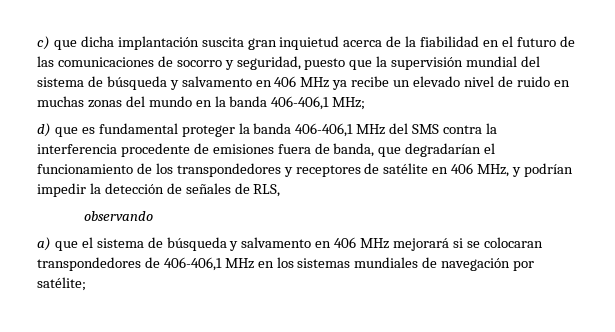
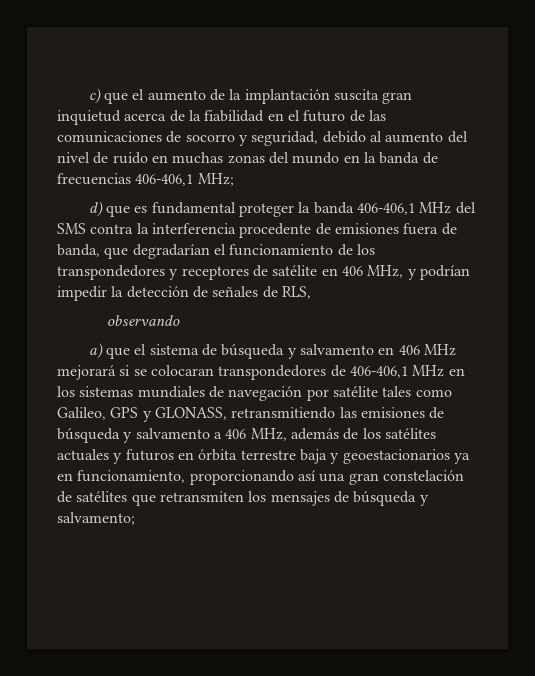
- c) que dicha implantación suscita gran inquietud acerca de la fiabilidad en el futuro de las comunicaciones de socorro y seguridad, puesto que la supervisión mundial del sistema de búsqueda y salvamento en 406 MHz ya recibe un elevado nivel de ruido en muchas zonas del mundo en la banda 406-406,1 MHz;
+ c) que el aumento de la implantación suscita gran inquietud acerca de la fiabilidad en el futuro de las comunicaciones de socorro y seguridad, debido al aumento del nivel de ruido en muchas zonas del mundo en la banda de frecuencias 406-406,1 MHz;
- a) que el sistema de búsqueda y salvamento en 406 MHz mejorará si se colocaran transpondedores de 406-406,1 MHz en los sistemas mundiales de navegación por satélite;
+ a) que el sistema de búsqueda y salvamento en 406 MHz mejorará si se colocaran transpondedores de 406-406,1 MHz en los sistemas mundiales de navegación por satélite tales como Galileo, GPS y GLONASS, retransmitiendo las emisiones de búsqueda y salvamento a 406 MHz, además de los satélites actuales y futuros en órbita terrestre baja y geoestacionarios ya en funcionamiento, proporcionando así una gran constelación de satélites que retransmiten los mensajes de búsqueda y salvamento;

